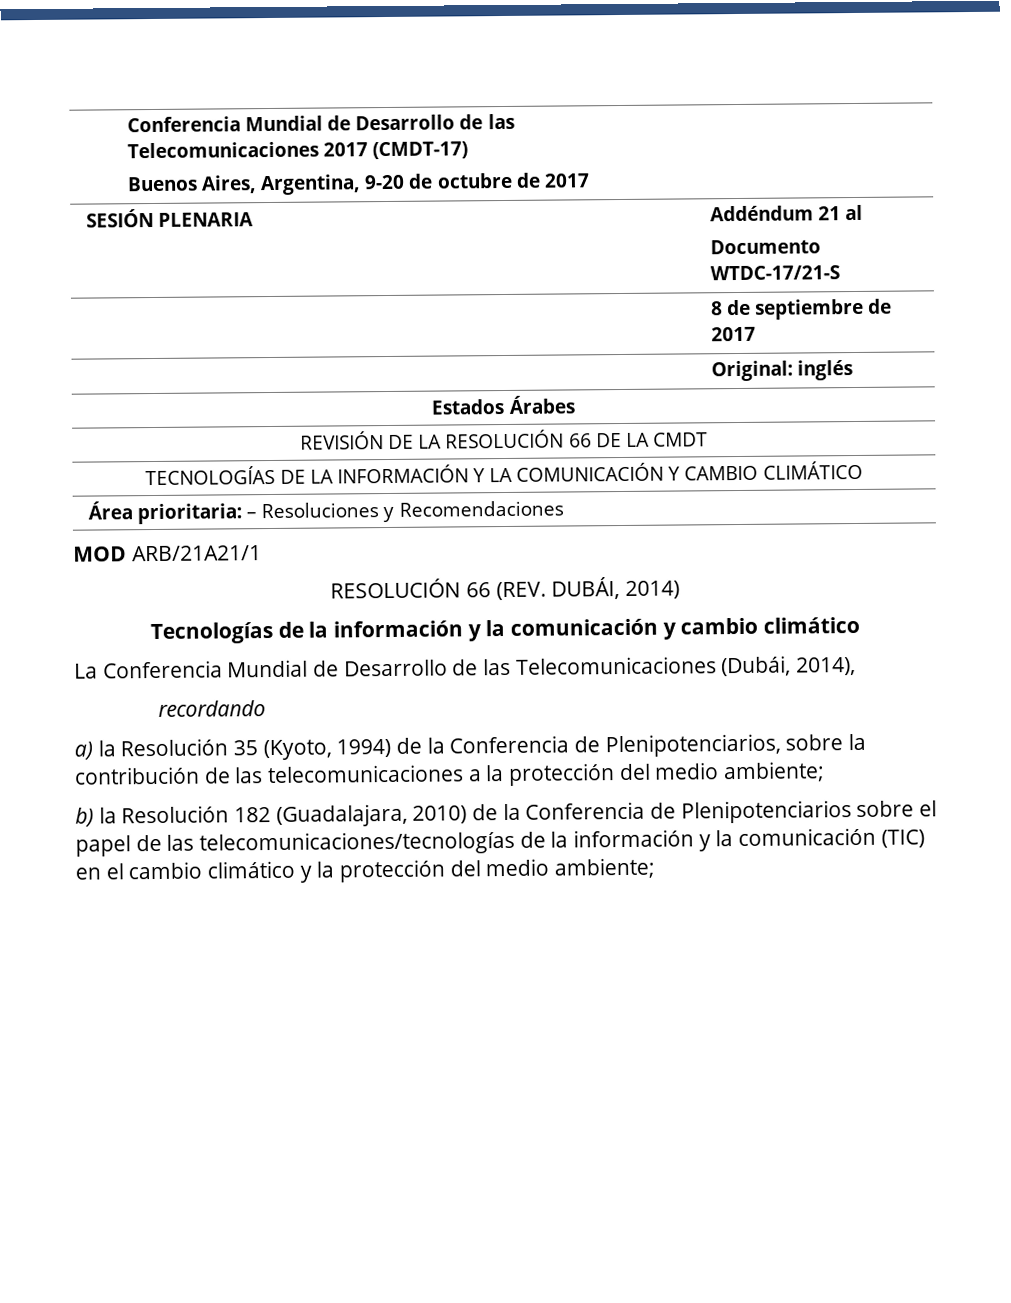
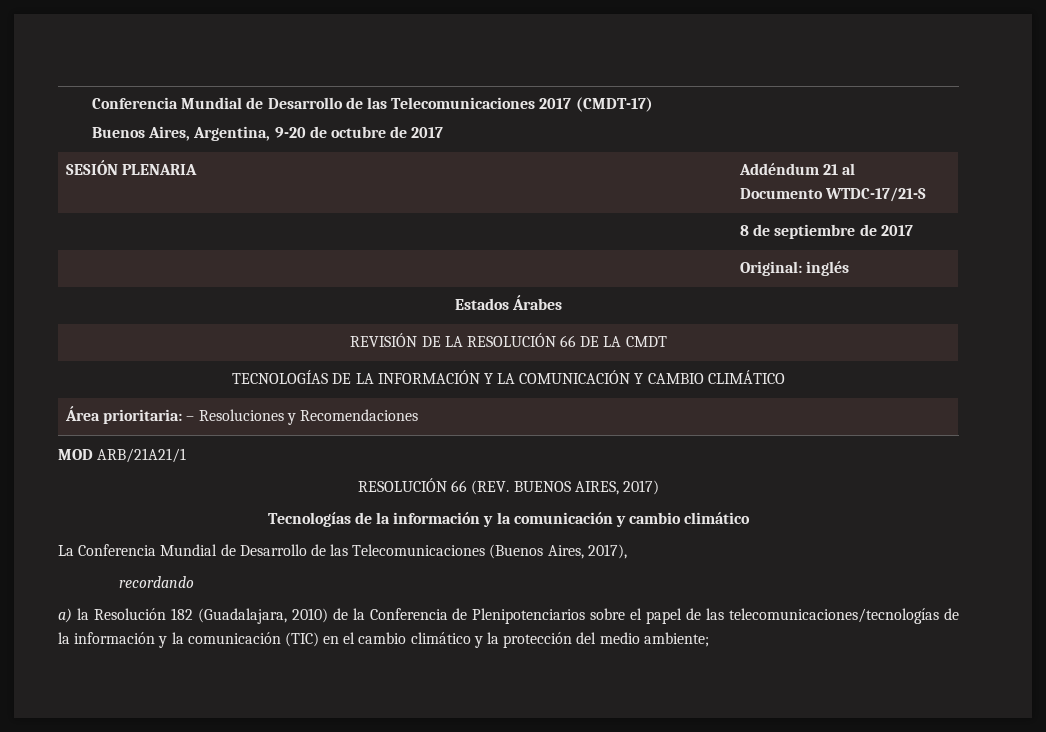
- RESOLUCIÓN 66 (REV. DUBÁI, 2014)
+ RESOLUCIÓN 66 (REV. BUENOS AIRES, 2017)
- La Conferencia Mundial de Desarrollo de las Telecomunicaciones (Dubái, 2014),
+ La Conferencia Mundial de Desarrollo de las Telecomunicaciones (Buenos Aires, 2017),
- a) la Resolución 35 (Kyoto, 1994) de la Conferencia de Plenipotenciarios, sobre la contribución de las telecomunicaciones a la protección del medio ambiente;
- b) la Resolución 182 (Guadalajara, 2010) de la Conferencia de Plenipotenciarios sobre el papel de las telecomunicaciones/tecnologías de la información y la comunicación (TIC) en el cambio climático y la protección del medio ambiente;
+ a) la Resolución 182 (Guadalajara, 2010) de la Conferencia de Plenipotenciarios sobre el papel de las telecomunicaciones/tecnologías de la información y la comunicación (TIC) en el cambio climático y la protección del medio ambiente;

